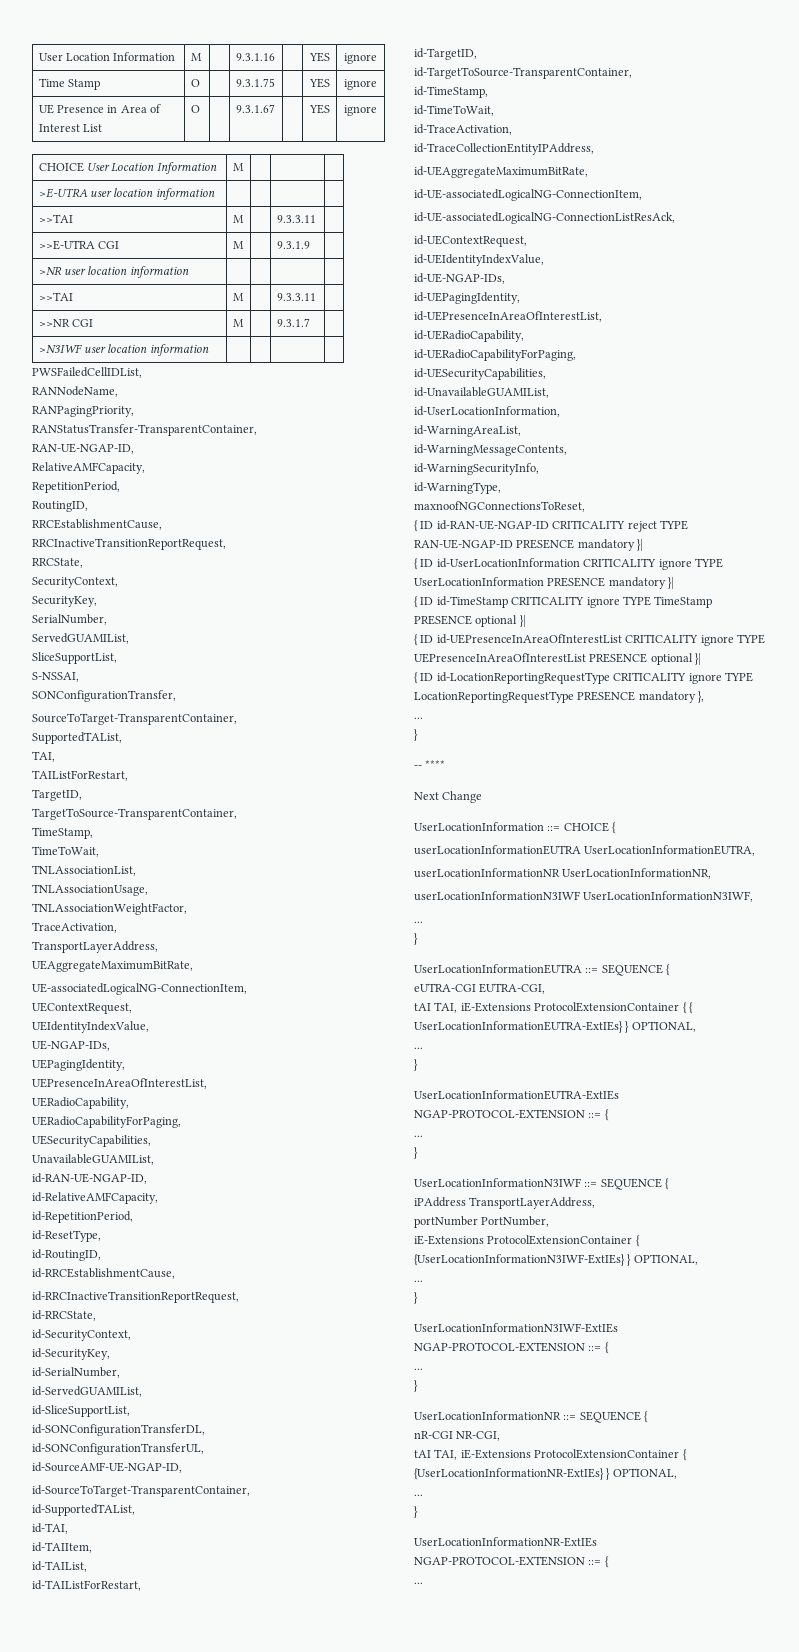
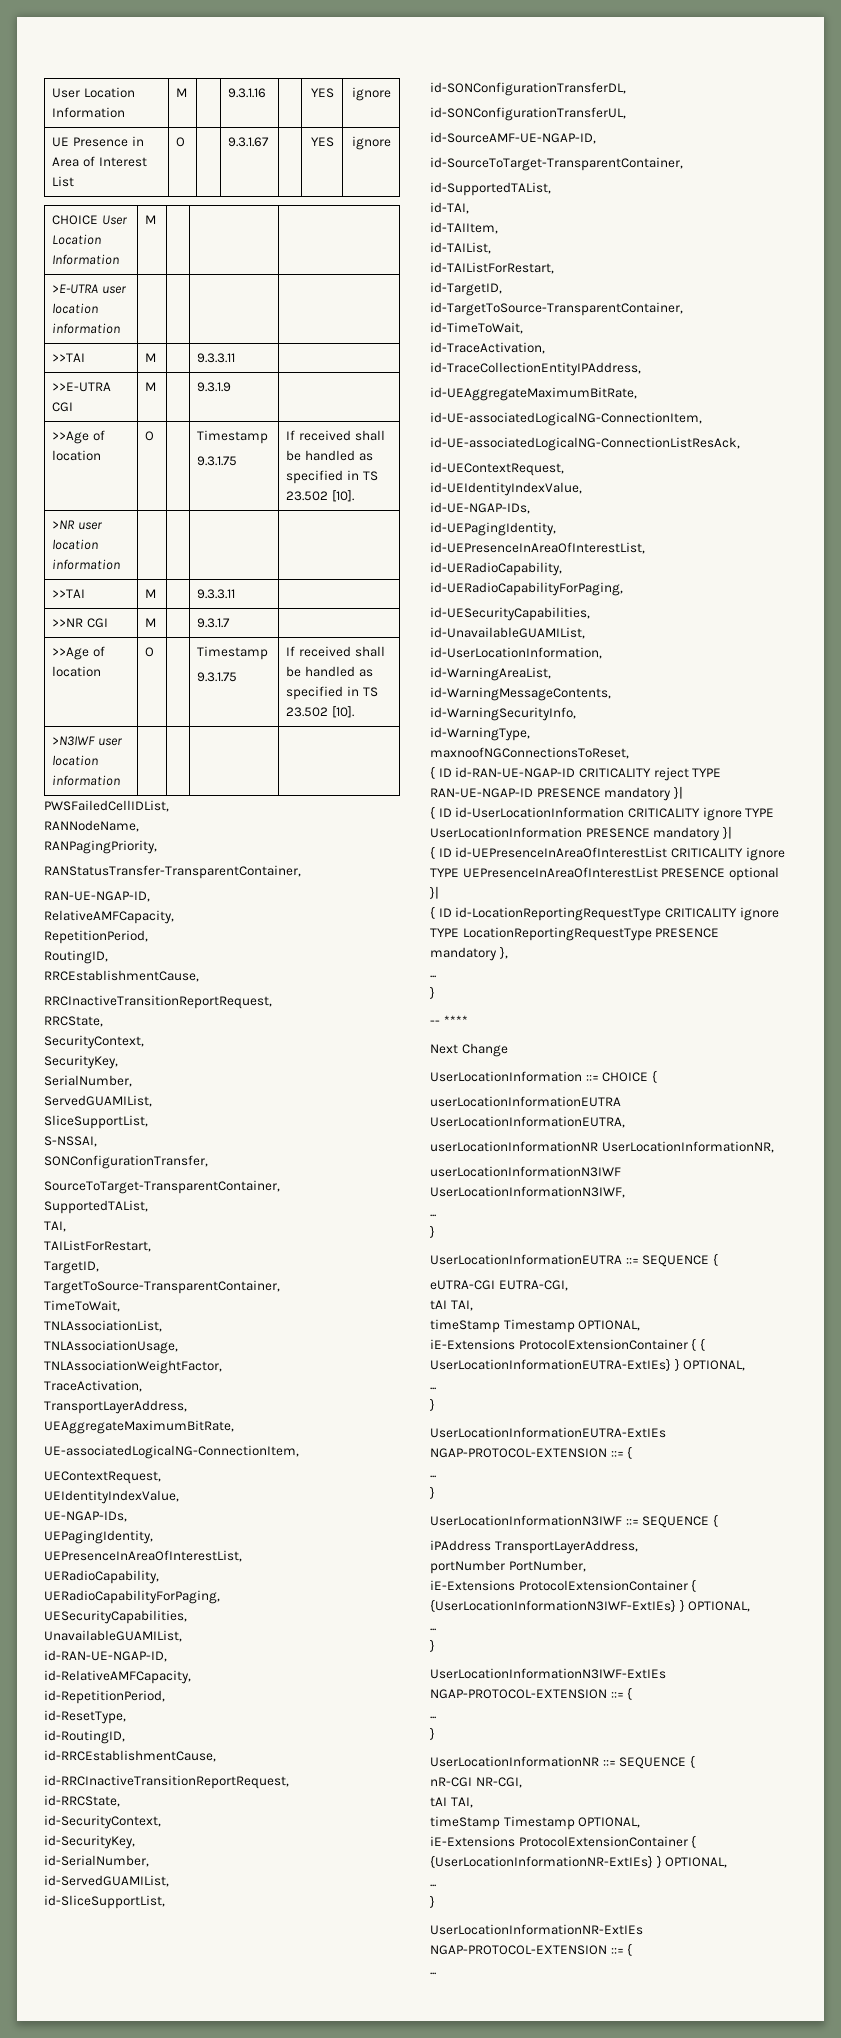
- Time Stamp | O | | 9.3.1.75 | | YES | ignore
  >>E-UTRA CGI | M | | 9.3.1.9 |
+ >>Age of location | O | | Timestamp
+ 9.3.1.75 | If received shall be handled as specified in TS 23.502 [10].
  >>NR CGI | M | | 9.3.1.7 |
+ >>Age of location | O | | Timestamp
+ 9.3.1.75 | If received shall be handled as specified in TS 23.502 [10].
- TimeStamp,
- id-TimeStamp,
- { ID id-TimeStamp CRITICALITY ignore TYPE TimeStamp PRESENCE optional }|
  eUTRA-CGI EUTRA-CGI,
- tAI TAI, iE-Extensions ProtocolExtensionContainer { { UserLocationInformationEUTRA-ExtIEs} } OPTIONAL,
+ tAI TAI,
+ timeStamp Timestamp OPTIONAL,
+ iE-Extensions ProtocolExtensionContainer { { UserLocationInformationEUTRA-ExtIEs} } OPTIONAL,
  nR-CGI NR-CGI,
- tAI TAI, iE-Extensions ProtocolExtensionContainer { {UserLocationInformationNR-ExtIEs} } OPTIONAL,
+ tAI TAI,
+ timeStamp Timestamp OPTIONAL,
+ iE-Extensions ProtocolExtensionContainer { {UserLocationInformationNR-ExtIEs} } OPTIONAL,

